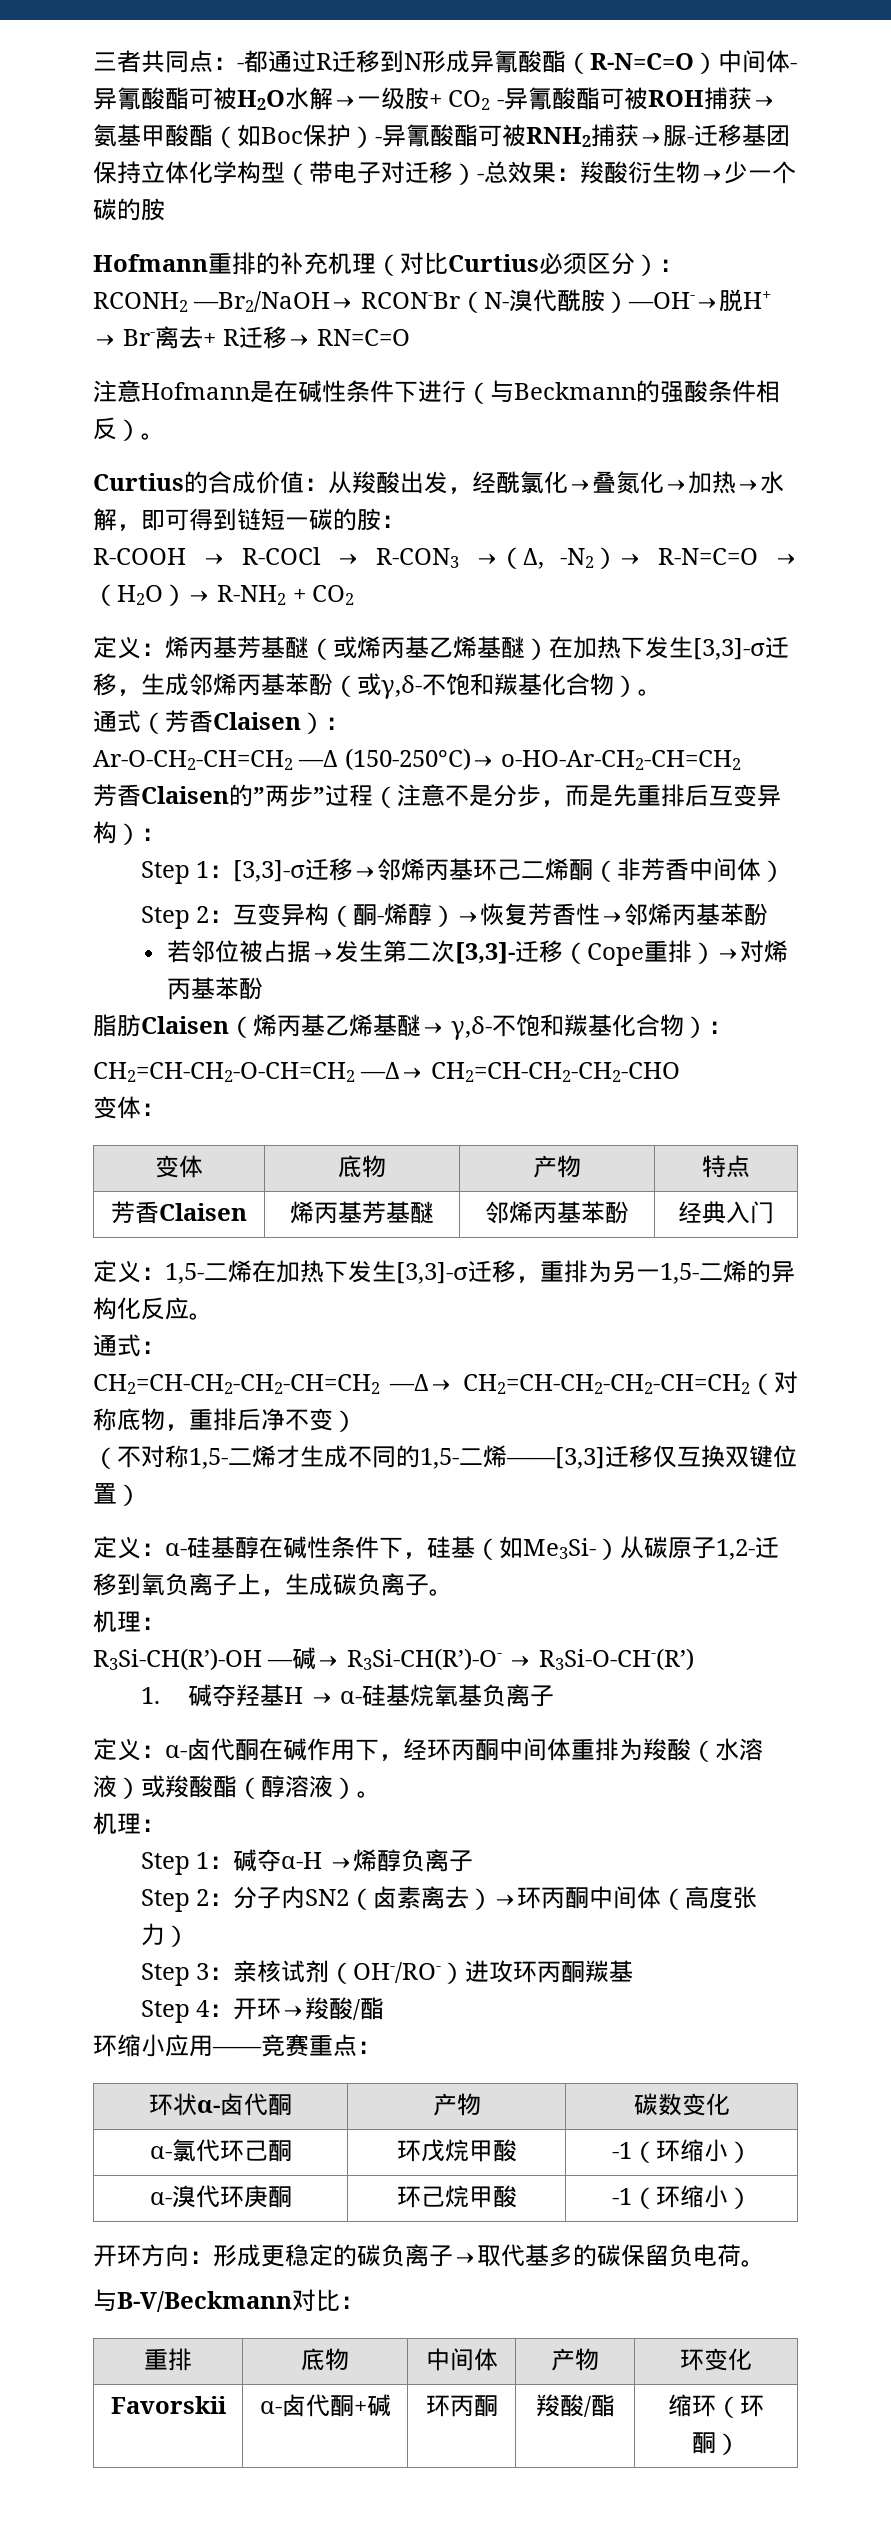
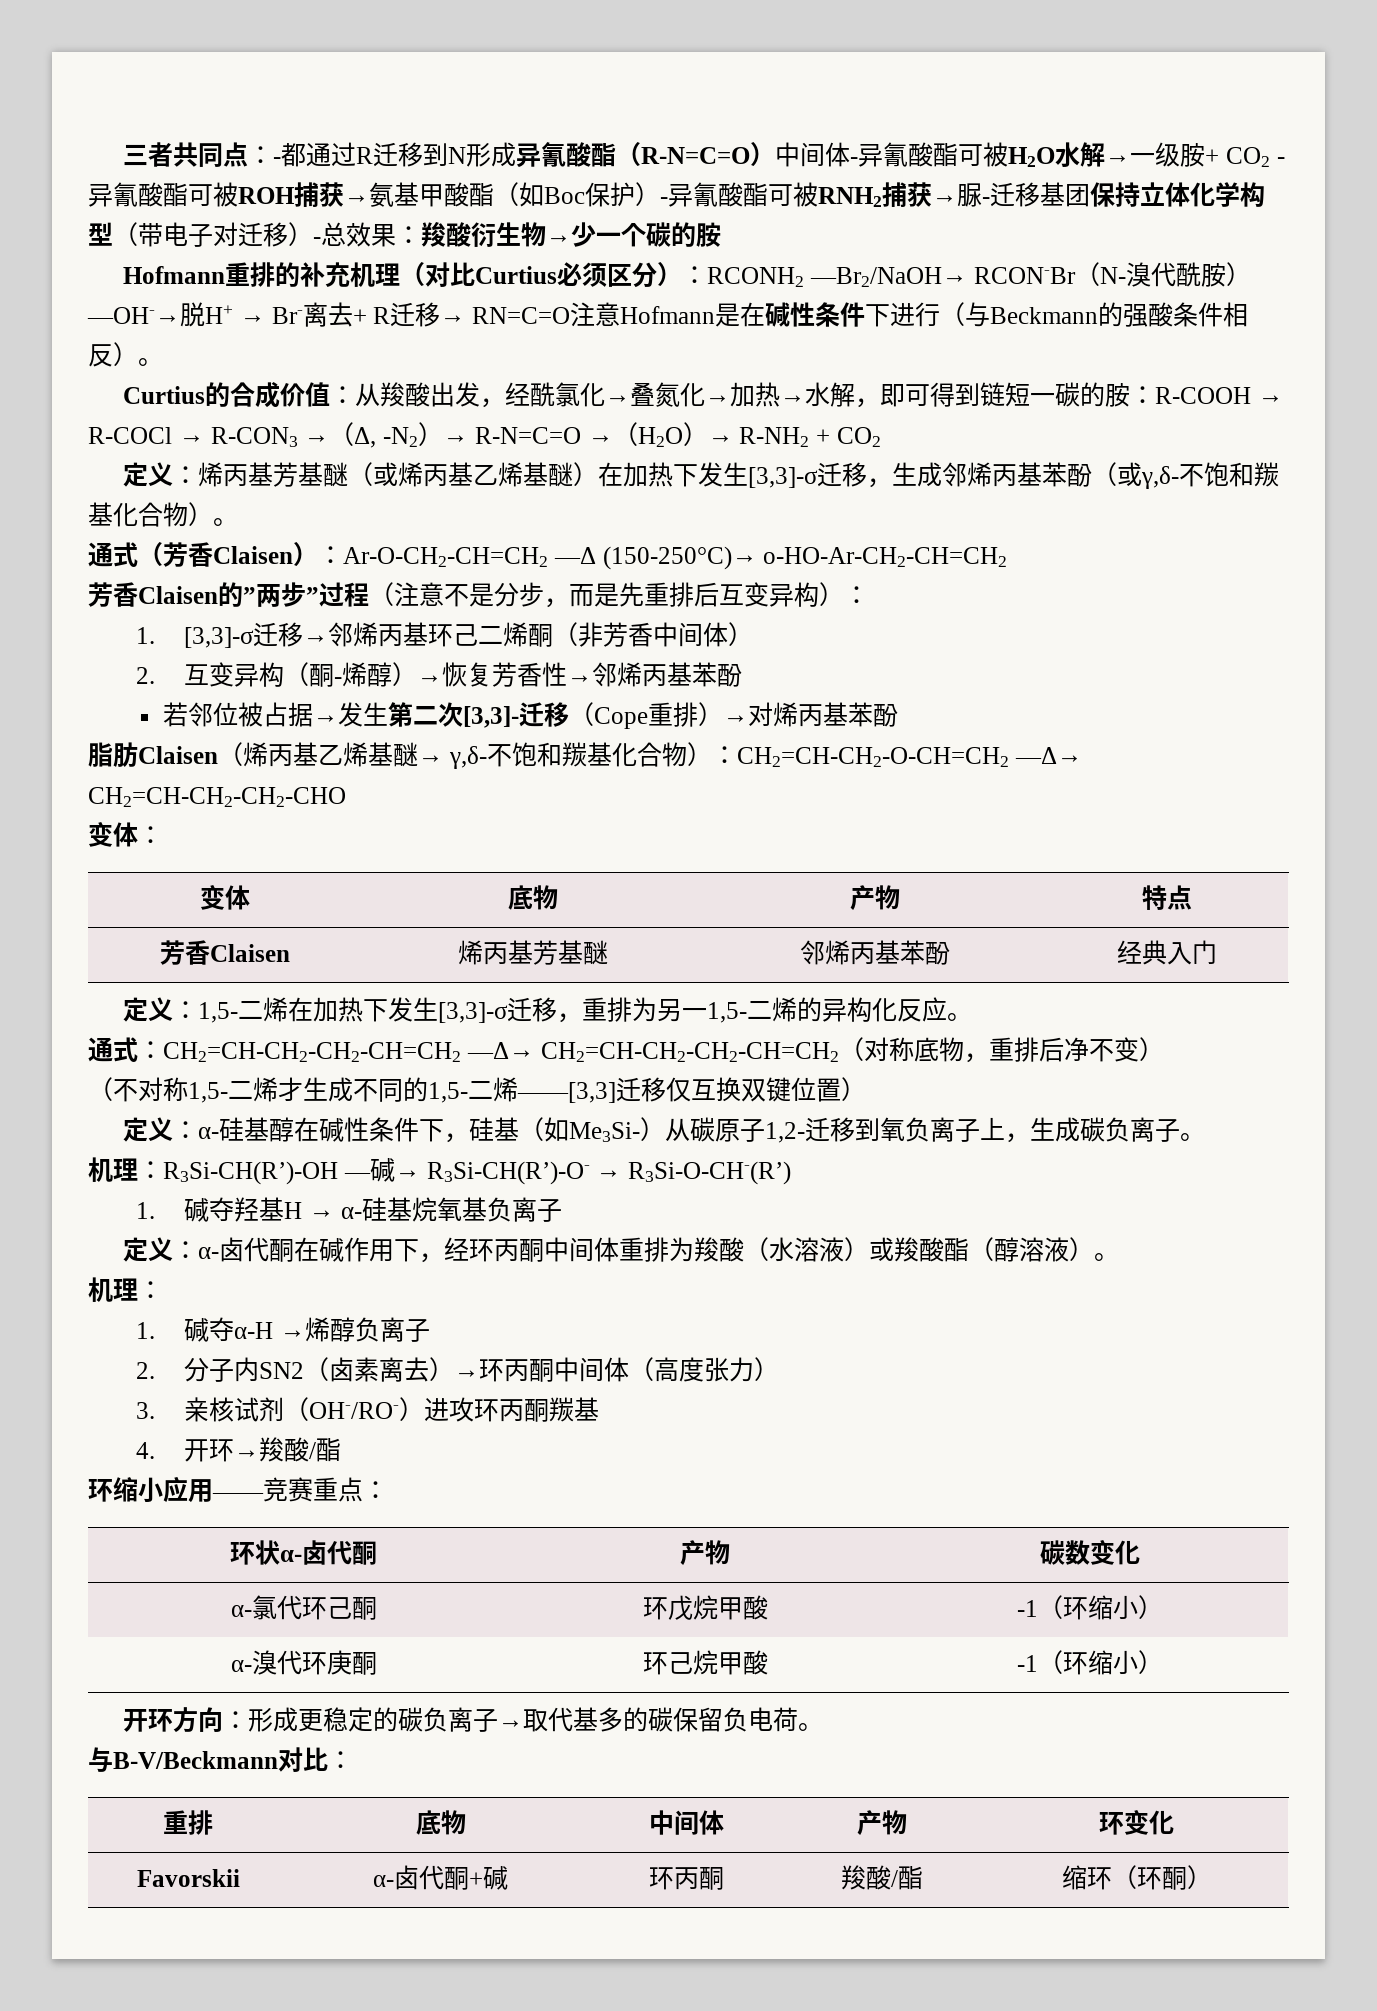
- Hofmann重排的补充机理（对比Curtius必须区分）：
- RCONH2 —Br2/NaOH→ RCON-Br（N-溴代酰胺）—OH-→脱H+ → Br-离去+ R迁移→ RN=C=O
- 注意Hofmann是在碱性条件下进行（与Beckmann的强酸条件相反）。
+ Hofmann重排的补充机理（对比Curtius必须区分）：RCONH2 —Br2/NaOH→ RCON-Br（N-溴代酰胺）—OH-→脱H+ → Br-离去+ R迁移→ RN=C=O注意Hofmann是在碱性条件下进行（与Beckmann的强酸条件相反）。
- Curtius的合成价值：从羧酸出发，经酰氯化→叠氮化→加热→水解，即可得到链短一碳的胺：
- R-COOH → R-COCl → R-CON3 →（Δ, -N2）→ R-N=C=O →（H2O）→ R-NH2 + CO2
+ Curtius的合成价值：从羧酸出发，经酰氯化→叠氮化→加热→水解，即可得到链短一碳的胺：R-COOH → R-COCl → R-CON3 →（Δ, -N2）→ R-N=C=O →（H2O）→ R-NH2 + CO2
- 通式（芳香Claisen）：
- Ar-O-CH2-CH=CH2 —Δ (150-250°C)→ o-HO-Ar-CH2-CH=CH2
+ 通式（芳香Claisen）：Ar-O-CH2-CH=CH2 —Δ (150-250°C)→ o-HO-Ar-CH2-CH=CH2
- Step 1：[3,3]-σ迁移→邻烯丙基环己二烯酮（非芳香中间体）
+ 1. [3,3]-σ迁移→邻烯丙基环己二烯酮（非芳香中间体）
- Step 2：互变异构（酮-烯醇）→恢复芳香性→邻烯丙基苯酚
+ 2.互变异构（酮-烯醇）→恢复芳香性→邻烯丙基苯酚
- 脂肪Claisen（烯丙基乙烯基醚→ γ,δ-不饱和羰基化合物）：
- CH2=CH-CH2-O-CH=CH2 —Δ→ CH2=CH-CH2-CH2-CHO
+ 脂肪Claisen（烯丙基乙烯基醚→ γ,δ-不饱和羰基化合物）：CH2=CH-CH2-O-CH=CH2 —Δ→ CH2=CH-CH2-CH2-CHO
- 通式：
- CH2=CH-CH2-CH2-CH=CH2 —Δ→ CH2=CH-CH2-CH2-CH=CH2（对称底物，重排后净不变）
+ 通式：CH2=CH-CH2-CH2-CH=CH2 —Δ→ CH2=CH-CH2-CH2-CH=CH2（对称底物，重排后净不变）
  定义：α-硅基醇在碱性条件下，硅基（如Me3Si-）从碳原子1,2-迁移到氧负离子上，生成碳负离子。
- 机理：
- R3Si-CH(R’)-OH —碱→ R3Si-CH(R’)-O- → R3Si-O-CH-(R’)
+ 机理：R3Si-CH(R’)-OH —碱→ R3Si-CH(R’)-O- → R3Si-O-CH-(R’)
- Step 1：碱夺α-H →烯醇负离子
+ 1.碱夺α-H →烯醇负离子
- Step 2：分子内SN2（卤素离去）→环丙酮中间体（高度张力）
+ 2.分子内SN2（卤素离去）→环丙酮中间体（高度张力）
- Step 3：亲核试剂（OH-/RO-）进攻环丙酮羰基
+ 3.亲核试剂（OH-/RO-）进攻环丙酮羰基
- Step 4：开环→羧酸/酯
+ 4.开环→羧酸/酯

